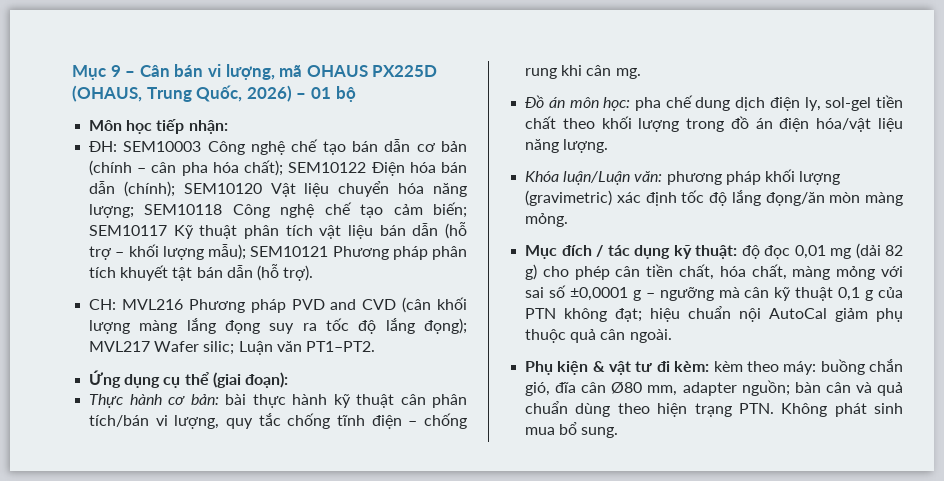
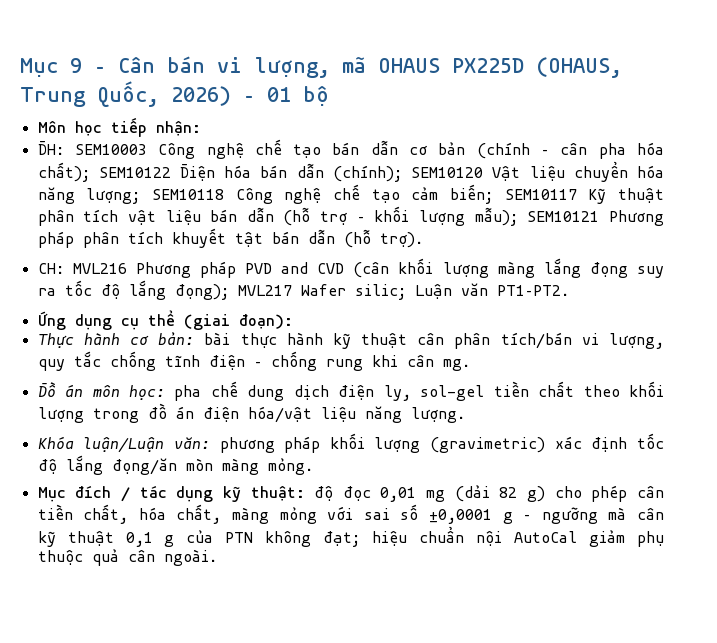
- Phụ kiện & vật tư đi kèm: kèm theo máy: buồng chắn gió, đĩa cân Ø80 mm, adapter nguồn; bàn cân và quả chuẩn dùng theo hiện trạng PTN. Không phát sinh mua bổ sung.

